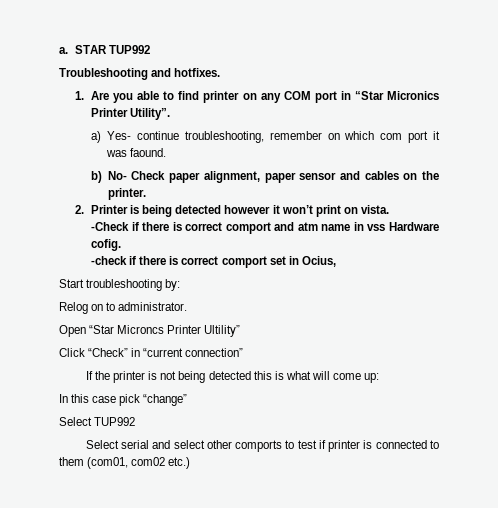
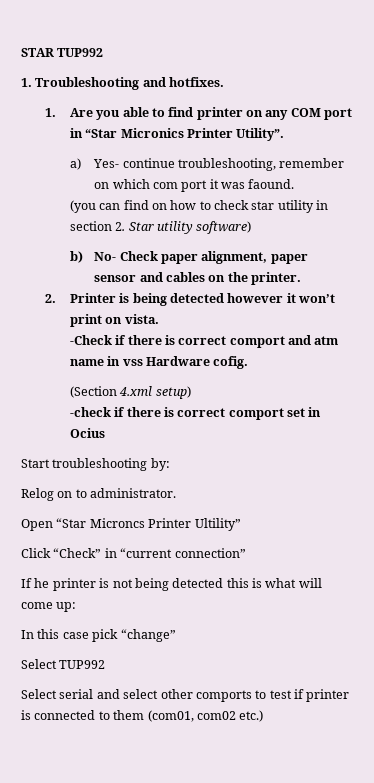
- a.
- Troubleshooting and hotfixes.
+ 1. Troubleshooting and hotfixes.
+ (you can find on how to check star utility in section 2. Star utility software)
+ (Section 4.xml setup)
- -check if there is correct comport set in Ocius,
+ -check if there is correct comport set in Ocius
- If the printer is not being detected this is what will come up:
+ If he printer is not being detected this is what will come up:

